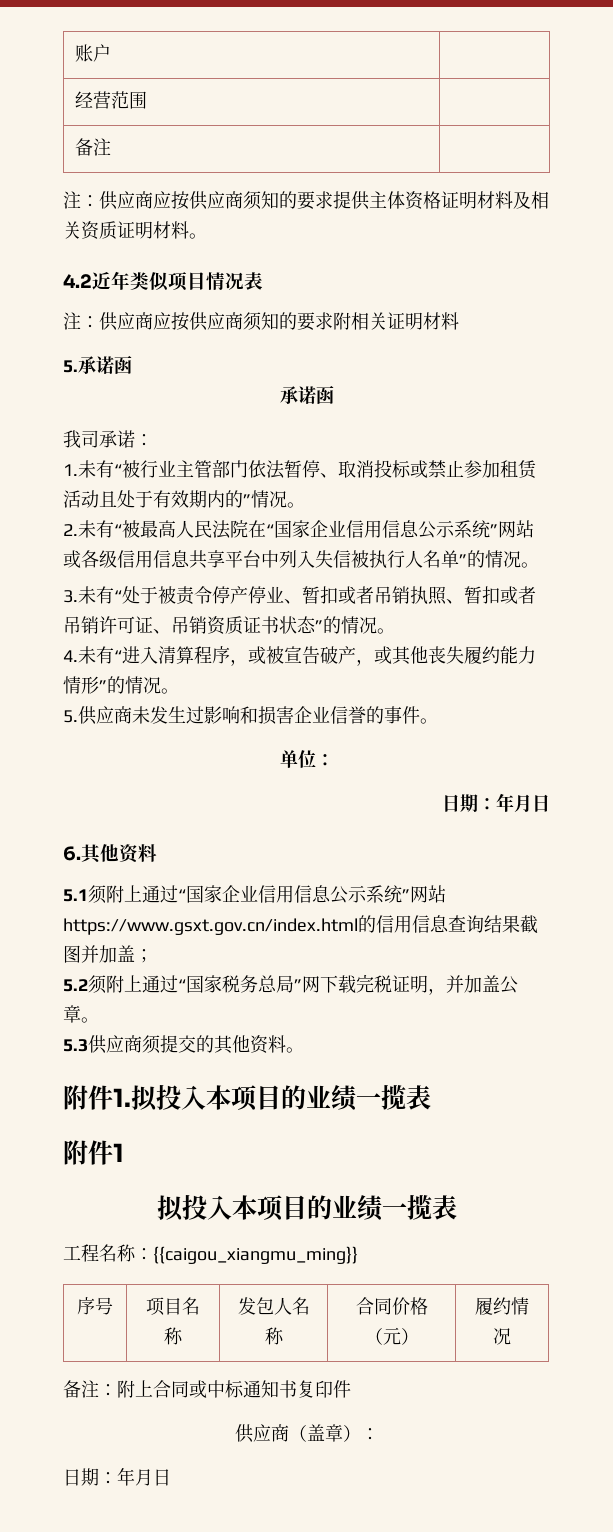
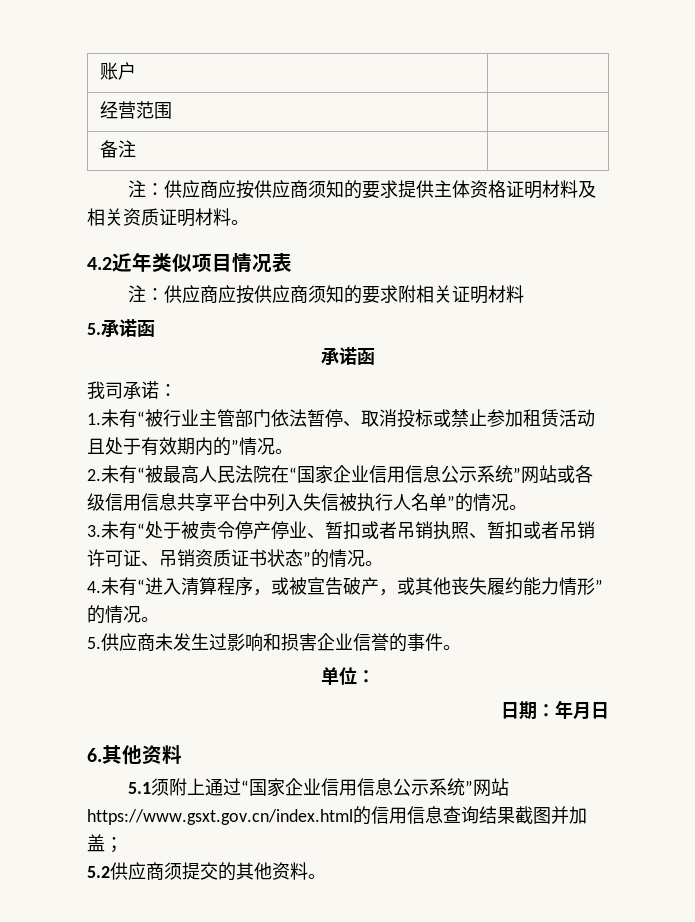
- 5.2须附上通过“国家税务总局”网下载完税证明，并加盖公章。
- 5.3供应商须提交的其他资料。
+ 5.2供应商须提交的其他资料。
- 附件1.拟投入本项目的业绩一揽表
- 附件1
- 拟投入本项目的业绩一揽表
- 工程名称：{{caigou_xiangmu_ming}}
- 序号 | 项目名称 | 发包人名称 | 合同价格（元） | 履约情况
- 备注：附上合同或中标通知书复印件
- 供应商（盖章）：
- 日期：年月日

